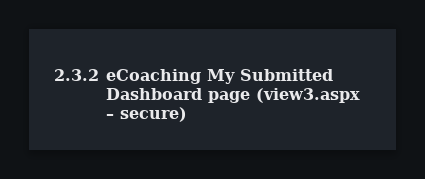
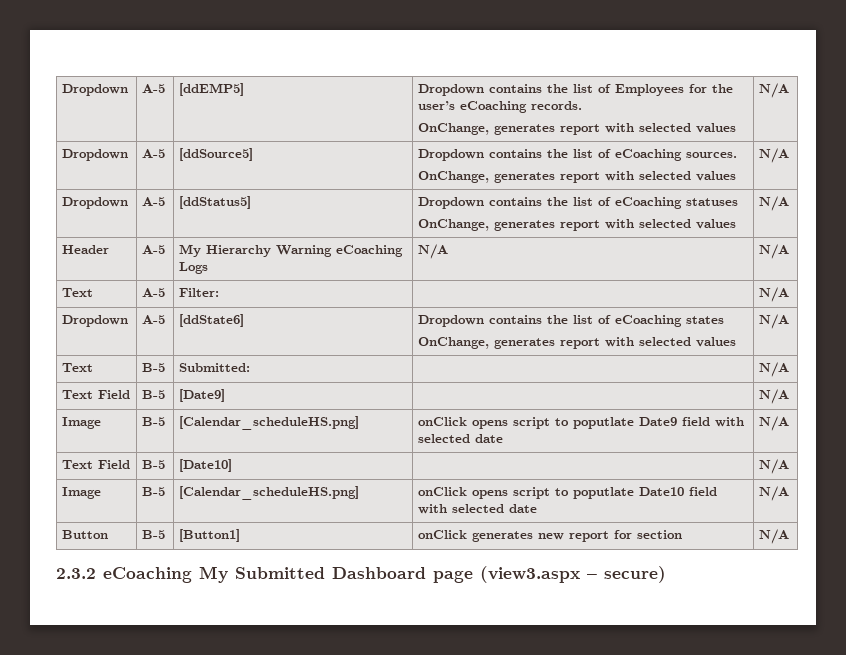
+ Dropdown | A-5 | [ddEMP5] | Dropdown contains the list of Employees for the user’s eCoaching records.
+ OnChange, generates report with selected values | N/A
+ Dropdown | A-5 | [ddSource5] | Dropdown contains the list of eCoaching sources.
+ OnChange, generates report with selected values | N/A
+ Dropdown | A-5 | [ddStatus5] | Dropdown contains the list of eCoaching statuses
+ OnChange, generates report with selected values | N/A
+ Header | A-5 | My Hierarchy Warning eCoaching Logs | N/A | N/A
+ Text | A-5 | Filter: | | N/A
+ Dropdown | A-5 | [ddState6] | Dropdown contains the list of eCoaching states
+ OnChange, generates report with selected values | N/A
+ Text | B-5 | Submitted: | | N/A
+ Text Field | B-5 | [Date9] | | N/A
+ Image | B-5 | [Calendar_scheduleHS.png] | onClick opens script to poputlate Date9 field with selected date | N/A
+ Text Field | B-5 | [Date10] | | N/A
+ Image | B-5 | [Calendar_scheduleHS.png] | onClick opens script to poputlate Date10 field with selected date | N/A
+ Button | B-5 | [Button1] | onClick generates new report for section | N/A

